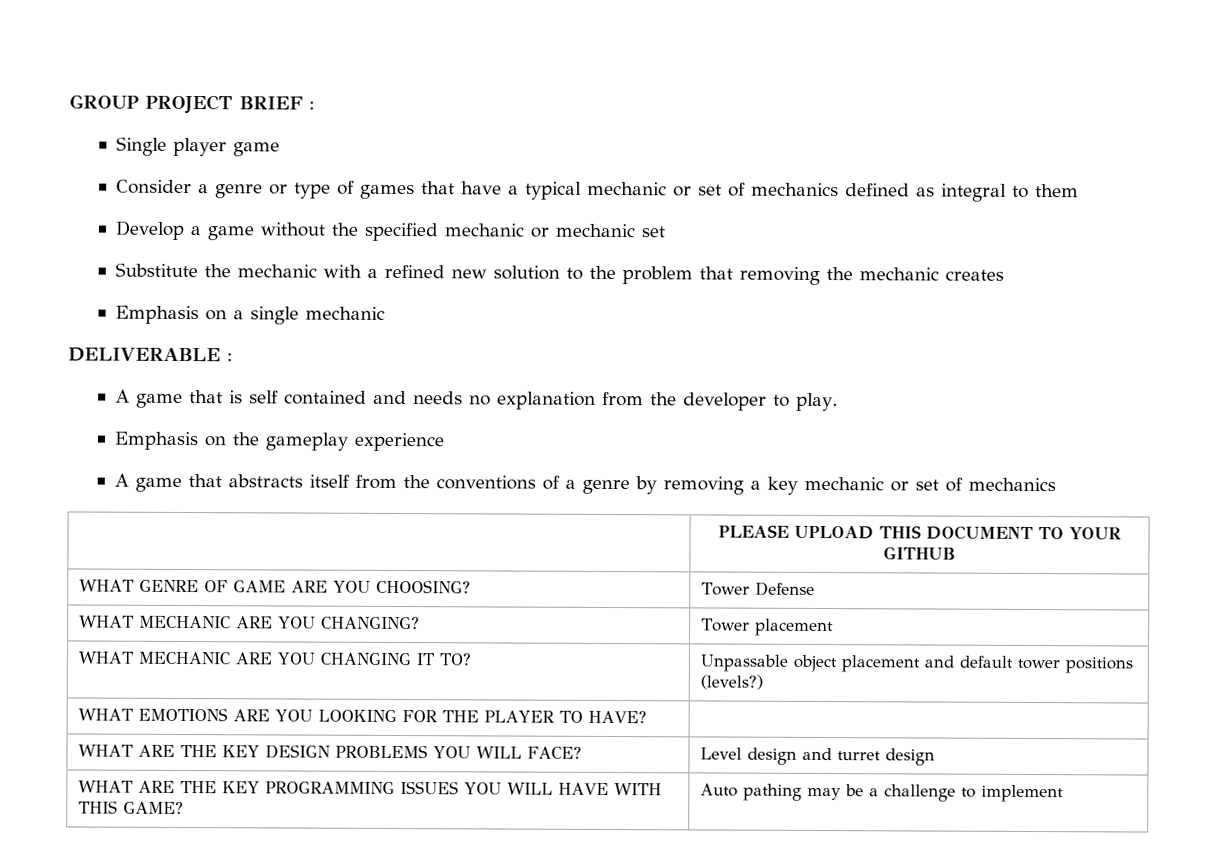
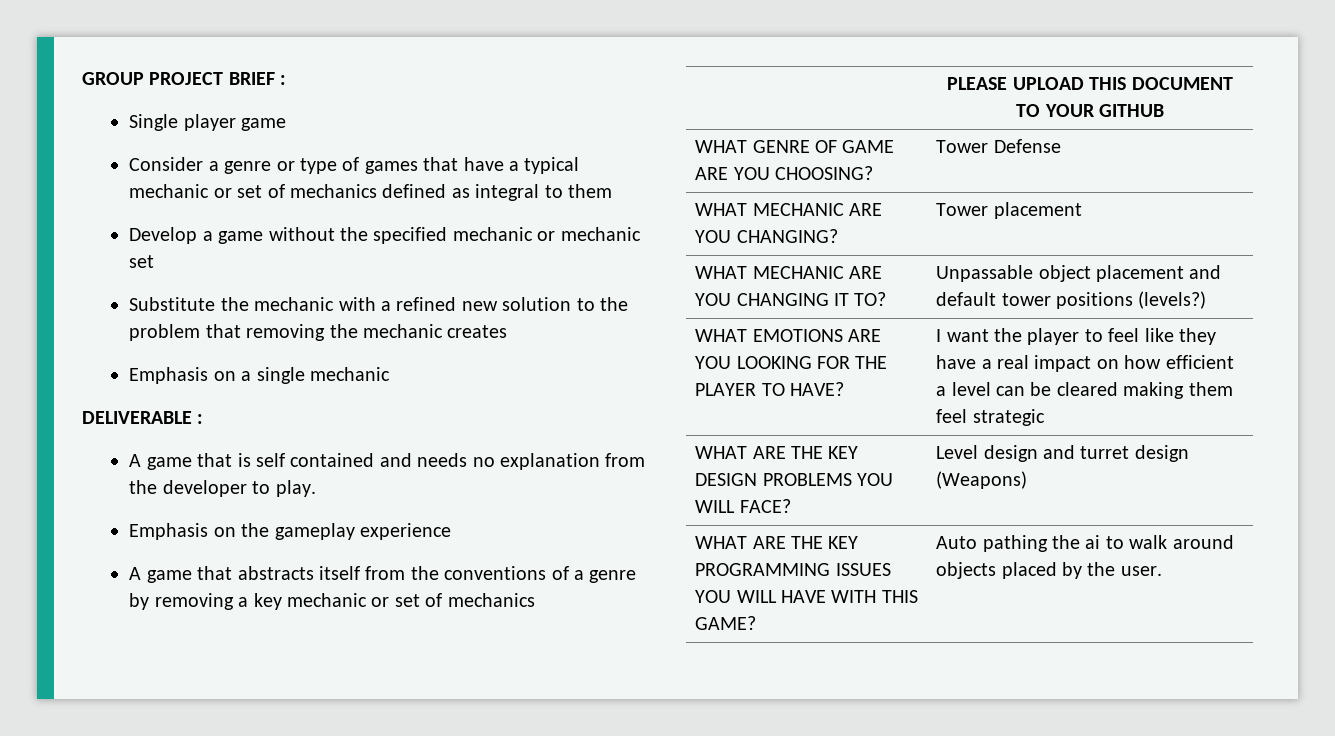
- WHAT EMOTIONS ARE YOU LOOKING FOR THE PLAYER TO HAVE? |
+ WHAT EMOTIONS ARE YOU LOOKING FOR THE PLAYER TO HAVE? | I want the player to feel like they have a real impact on how efficient a level can be cleared making them feel strategic
- WHAT ARE THE KEY DESIGN PROBLEMS YOU WILL FACE? | Level design and turret design
+ WHAT ARE THE KEY DESIGN PROBLEMS YOU WILL FACE? | Level design and turret design (Weapons)
- WHAT ARE THE KEY PROGRAMMING ISSUES YOU WILL HAVE WITH THIS GAME? | Auto pathing may be a challenge to implement
+ WHAT ARE THE KEY PROGRAMMING ISSUES YOU WILL HAVE WITH THIS GAME? | Auto pathing the ai to walk around objects placed by the user.

